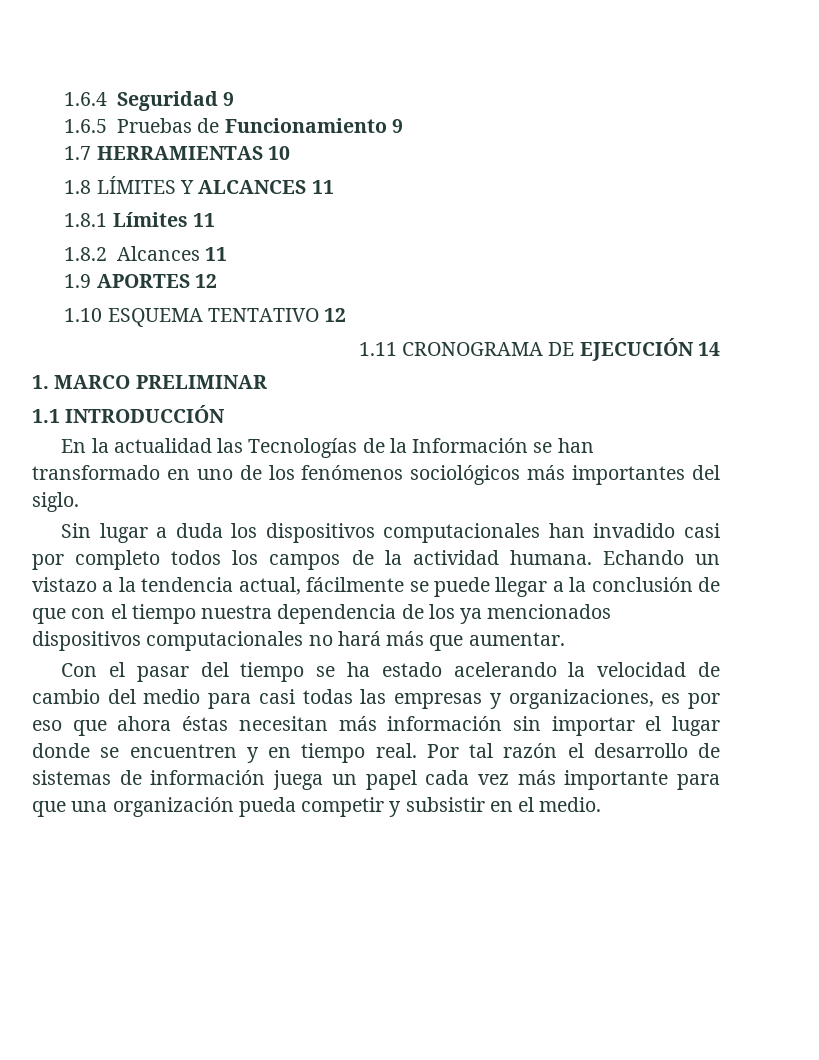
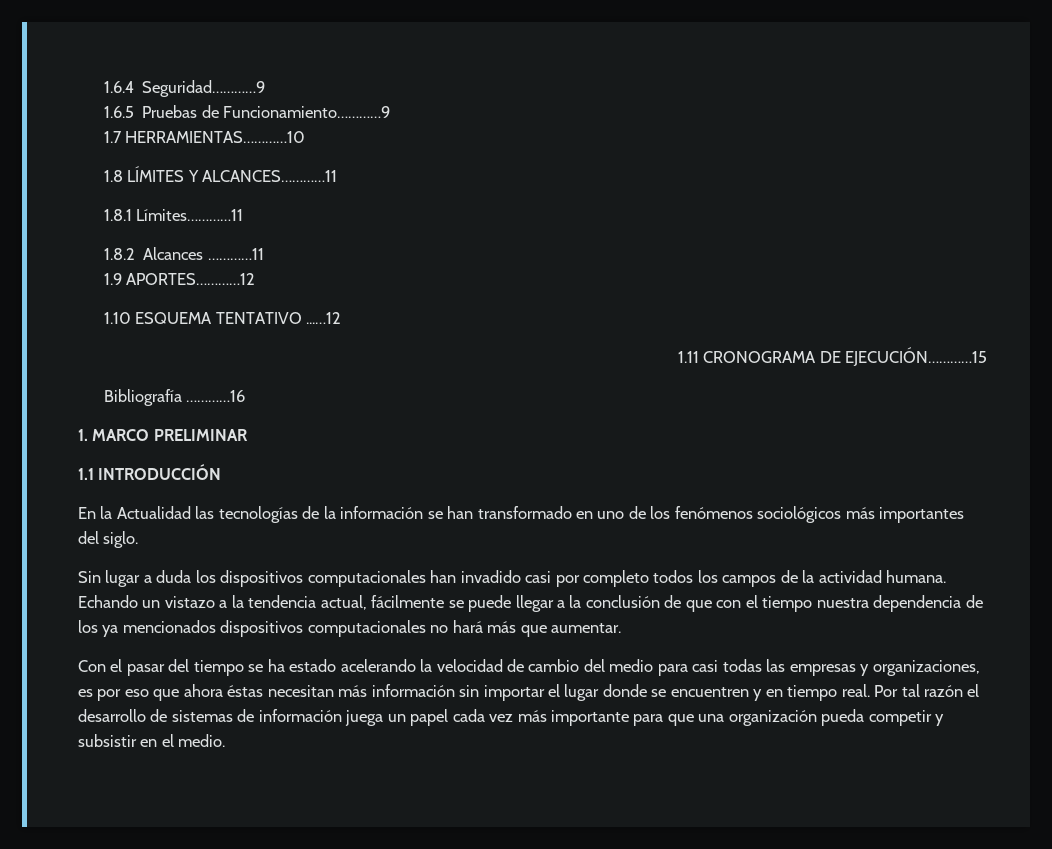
- 1.6.4 Seguridad 9
+ 1.6.4 Seguridad…………9
- 1.6.5 Pruebas de Funcionamiento 9
+ 1.6.5 Pruebas de Funcionamiento…………9
- 1.7 HERRAMIENTAS 10
+ 1.7 HERRAMIENTAS…………10
- 1.8 LÍMITES Y ALCANCES 11
+ 1.8 LÍMITES Y ALCANCES…………11
- 1.8.1 Límites 11
+ 1.8.1 Límites…………11
- 1.8.2 Alcances 11
+ 1.8.2 Alcances …………11
- 1.9 APORTES 12
+ 1.9 APORTES…………12
- 1.10 ESQUEMA TENTATIVO 12
+ 1.10 ESQUEMA TENTATIVO ...…12
- 1.11 CRONOGRAMA DE EJECUCIÓN 14
+ 1.11 CRONOGRAMA DE EJECUCIÓN…………15
+ Bibliografía …………16
- En la actualidad las Tecnologías de la Información se han transformado en uno de los fenómenos sociológicos más importantes del siglo.
+ En la Actualidad las tecnologías de la información se han transformado en uno de los fenómenos sociológicos más importantes del siglo.

